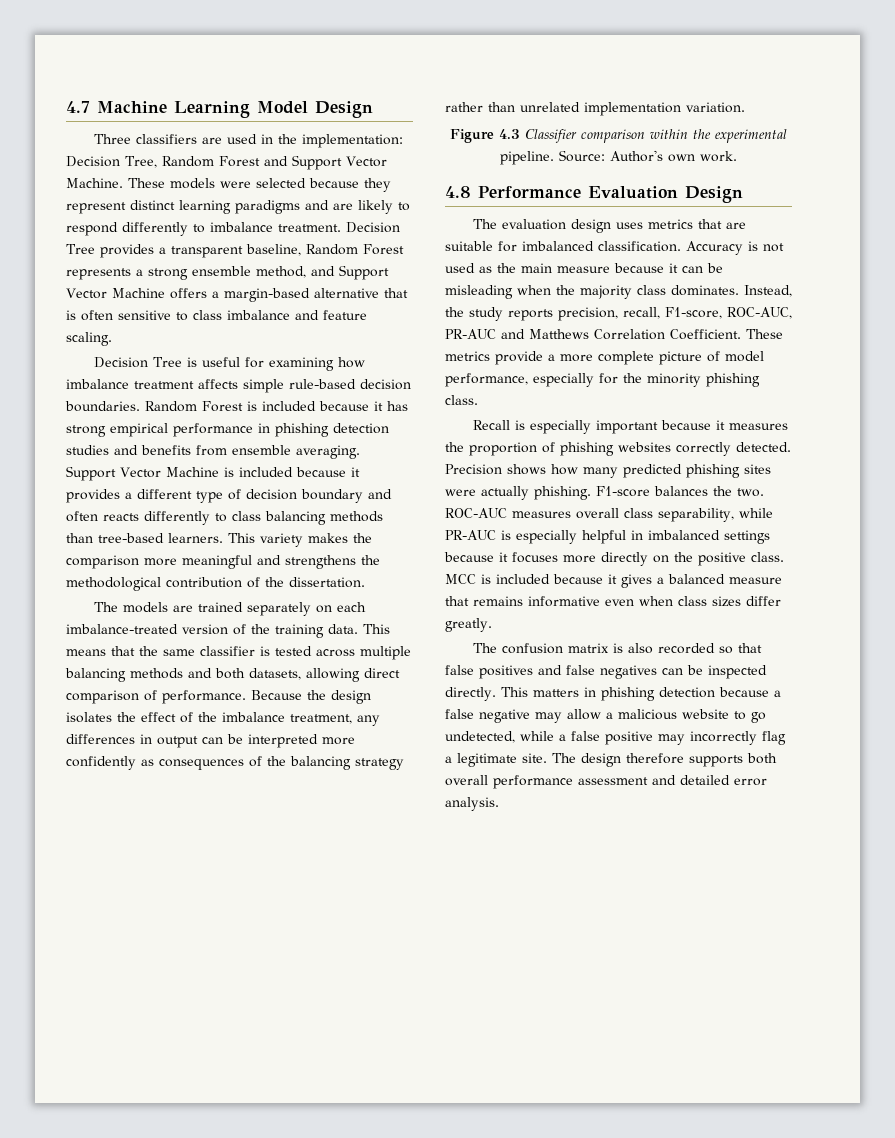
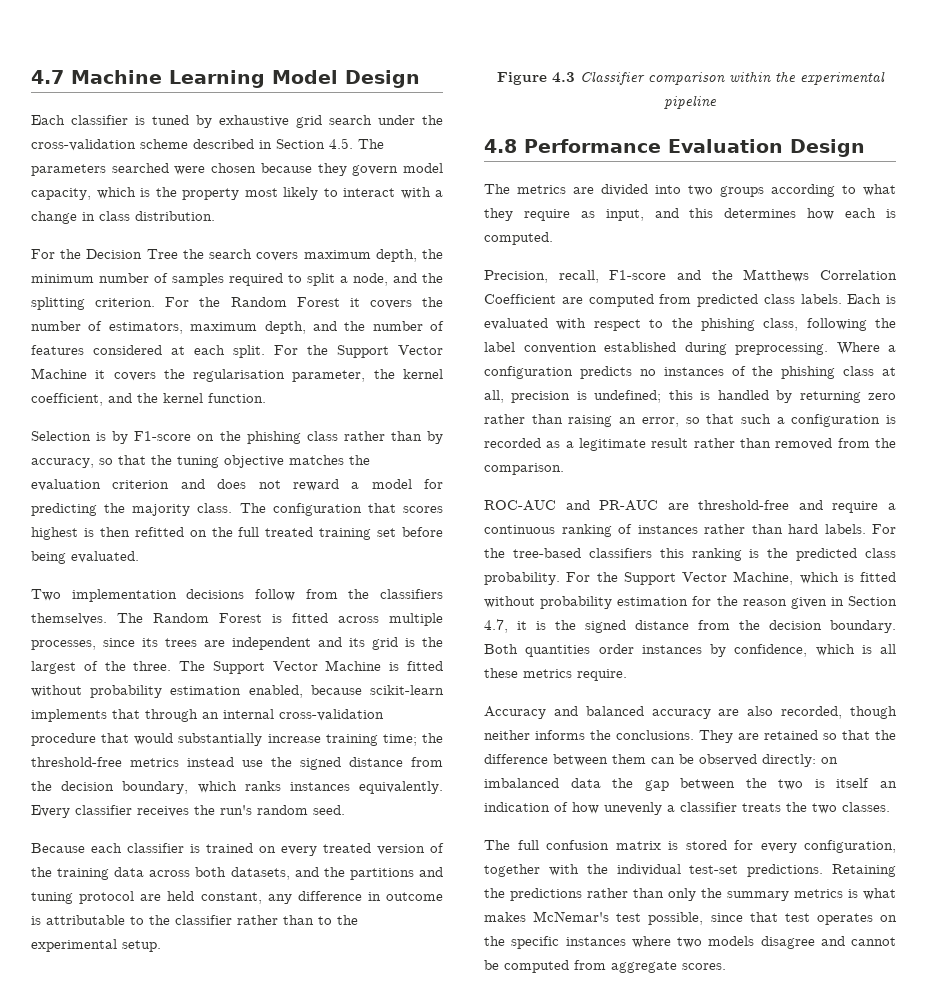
- Three classifiers are used in the implementation: Decision Tree, Random Forest and Support Vector Machine. These models were selected because they represent distinct learning paradigms and are likely to respond differently to imbalance treatment. Decision Tree provides a transparent baseline, Random Forest represents a strong ensemble method, and Support Vector Machine offers a margin-based alternative that is often sensitive to class imbalance and feature scaling.
- Decision Tree is useful for examining how imbalance treatment affects simple rule-based decision boundaries. Random Forest is included because it has strong empirical performance in phishing detection studies and benefits from ensemble averaging. Support Vector Machine is included because it provides a different type of decision boundary and often reacts differently to class balancing methods than tree-based learners. This variety makes the comparison more meaningful and strengthens the methodological contribution of the dissertation.
- The models are trained separately on each imbalance-treated version of the training data. This means that the same classifier is tested across multiple balancing methods and both datasets, allowing direct comparison of performance. Because the design isolates the effect of the imbalance treatment, any differences in output can be interpreted more confidently as consequences of the balancing strategy rather than unrelated implementation variation.
+ Each classifier is tuned by exhaustive grid search under the cross-validation scheme described in Section 4.5. The parameters searched were chosen because they govern model capacity, which is the property most likely to interact with a change in class distribution.
+ For the Decision Tree the search covers maximum depth, the minimum number of samples required to split a node, and the splitting criterion. For the Random Forest it covers the number of estimators, maximum depth, and the number of features considered at each split. For the Support Vector Machine it covers the regularisation parameter, the kernel coefficient, and the kernel function.
+ Selection is by F1-score on the phishing class rather than by accuracy, so that the tuning objective matches the evaluation criterion and does not reward a model for predicting the majority class. The configuration that scores highest is then refitted on the full treated training set before being evaluated.
+ Two implementation decisions follow from the classifiers themselves. The Random Forest is fitted across multiple processes, since its trees are independent and its grid is the largest of the three. The Support Vector Machine is fitted without probability estimation enabled, because scikit-learn implements that through an internal cross-validation procedure that would substantially increase training time; the threshold-free metrics instead use the signed distance from the decision boundary, which ranks instances equivalently. Every classifier receives the run's random seed.
+ Because each classifier is trained on every treated version of the training data across both datasets, and the partitions and tuning protocol are held constant, any difference in outcome is attributable to the classifier rather than to the experimental setup.
- Figure 4.3 Classifier comparison within the experimental pipeline. Source: Author's own work.
+ Figure 4.3 Classifier comparison within the experimental pipeline
- The evaluation design uses metrics that are suitable for imbalanced classification. Accuracy is not used as the main measure because it can be misleading when the majority class dominates. Instead, the study reports precision, recall, F1-score, ROC-AUC, PR-AUC and Matthews Correlation Coefficient. These metrics provide a more complete picture of model performance, especially for the minority phishing class.
- Recall is especially important because it measures the proportion of phishing websites correctly detected. Precision shows how many predicted phishing sites were actually phishing. F1-score balances the two. ROC-AUC measures overall class separability, while PR-AUC is especially helpful in imbalanced settings because it focuses more directly on the positive class. MCC is included because it gives a balanced measure that remains informative even when class sizes differ greatly.
- The confusion matrix is also recorded so that false positives and false negatives can be inspected directly. This matters in phishing detection because a false negative may allow a malicious website to go undetected, while a false positive may incorrectly flag a legitimate site. The design therefore supports both overall performance assessment and detailed error analysis.
+ The metrics are divided into two groups according to what they require as input, and this determines how each is computed.
+ Precision, recall, F1-score and the Matthews Correlation Coefficient are computed from predicted class labels. Each is evaluated with respect to the phishing class, following the label convention established during preprocessing. Where a configuration predicts no instances of the phishing class at all, precision is undefined; this is handled by returning zero rather than raising an error, so that such a configuration is recorded as a legitimate result rather than removed from the comparison.
+ ROC-AUC and PR-AUC are threshold-free and require a continuous ranking of instances rather than hard labels. For the tree-based classifiers this ranking is the predicted class probability. For the Support Vector Machine, which is fitted without probability estimation for the reason given in Section 4.7, it is the signed distance from the decision boundary. Both quantities order instances by confidence, which is all these metrics require.
+ Accuracy and balanced accuracy are also recorded, though neither informs the conclusions. They are retained so that the difference between them can be observed directly: on imbalanced data the gap between the two is itself an indication of how unevenly a classifier treats the two classes.
+ The full confusion matrix is stored for every configuration, together with the individual test-set predictions. Retaining the predictions rather than only the summary metrics is what makes McNemar's test possible, since that test operates on the specific instances where two models disagree and cannot be computed from aggregate scores.

